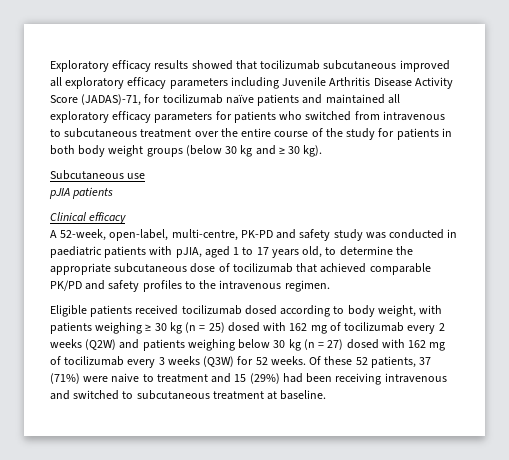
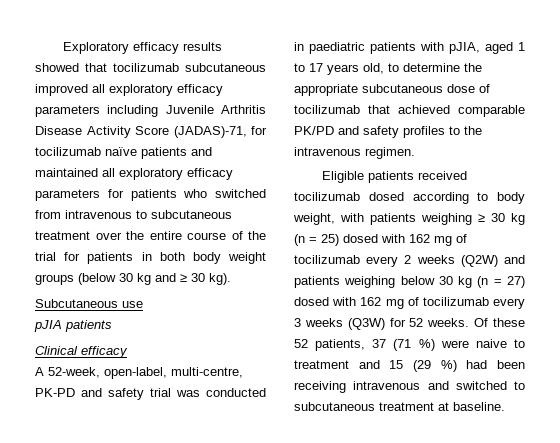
- Exploratory efficacy results showed that tocilizumab subcutaneous improved all exploratory efficacy parameters including Juvenile Arthritis Disease Activity Score (JADAS)-71, for tocilizumab naïve patients and maintained all exploratory efficacy parameters for patients who switched from intravenous to subcutaneous treatment over the entire course of the study for patients in both body weight groups (below 30 kg and ≥ 30 kg).
+ Exploratory efficacy results showed that tocilizumab subcutaneous improved all exploratory efficacy parameters including Juvenile Arthritis Disease Activity Score (JADAS)-71, for tocilizumab naïve patients and maintained all exploratory efficacy parameters for patients who switched from intravenous to subcutaneous treatment over the entire course of the trial for patients in both body weight groups (below 30 kg and ≥ 30 kg).
- A 52-week, open-label, multi-centre, PK-PD and safety study was conducted in paediatric patients with pJIA, aged 1 to 17 years old, to determine the appropriate subcutaneous dose of tocilizumab that achieved comparable PK/PD and safety profiles to the intravenous regimen.
+ A 52-week, open-label, multi-centre, PK-PD and safety trial was conducted in paediatric patients with pJIA, aged 1 to 17 years old, to determine the appropriate subcutaneous dose of tocilizumab that achieved comparable PK/PD and safety profiles to the intravenous regimen.
- Of these 52 patients, 37 (71%) were naive to treatment and 15 (29%) had been receiving intravenous and switched to subcutaneous treatment at baseline.
+ Of these 52 patients, 37 (71 %) were naive to treatment and 15 (29 %) had been receiving intravenous and switched to subcutaneous treatment at baseline.

